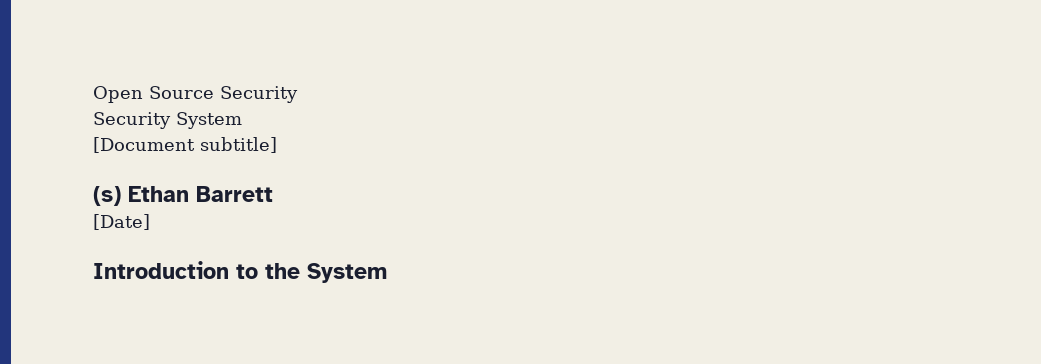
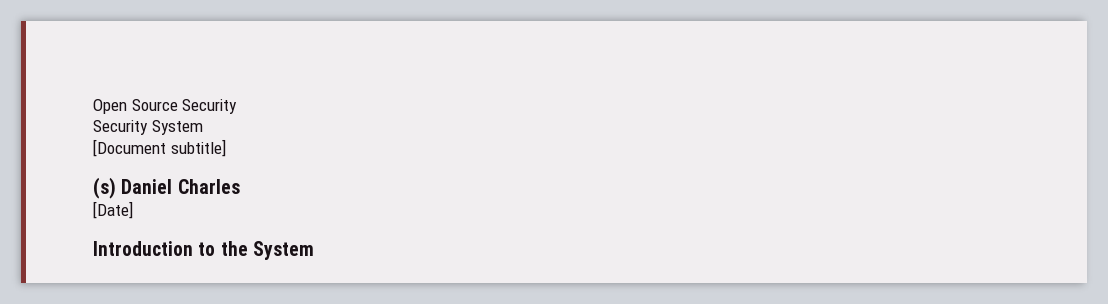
- (s) Ethan Barrett
+ (s) Daniel Charles

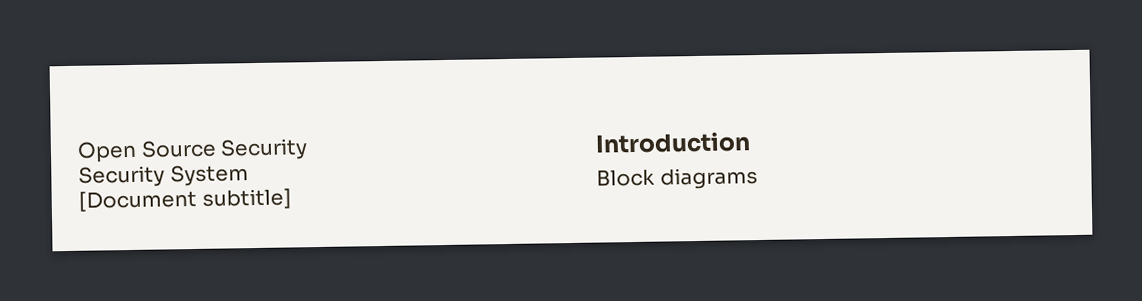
- (s) Daniel Charles
- [Date]
- Introduction to the System
+ Introduction
+ Block diagrams

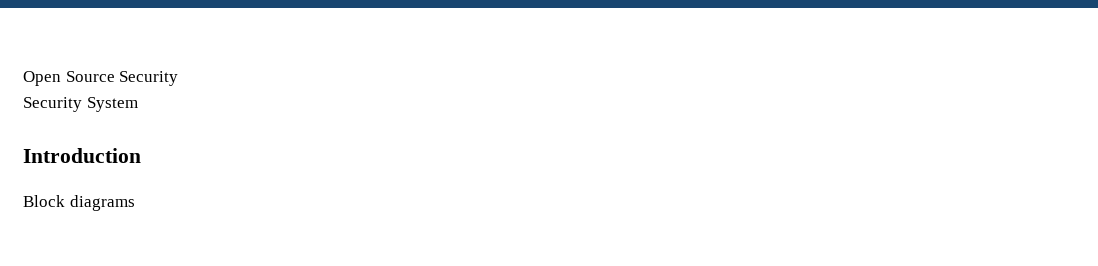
- [Document subtitle]

